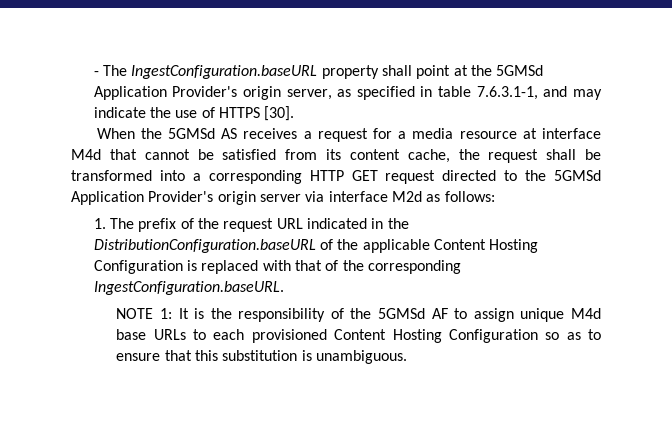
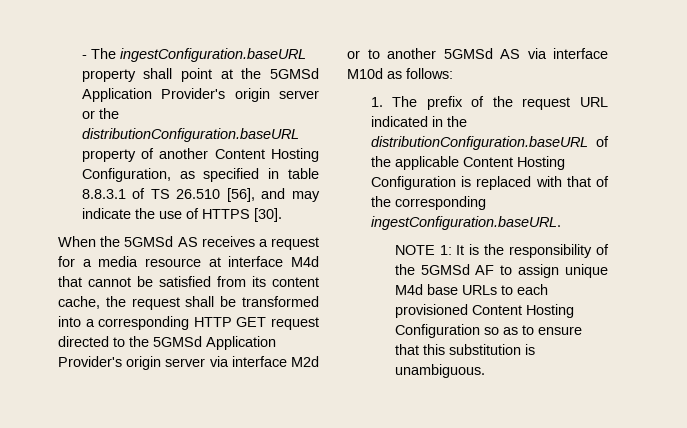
- - The IngestConfiguration.baseURL property shall point at the 5GMSd Application Provider's origin server, as specified in table 7.6.3.1-1, and may indicate the use of HTTPS [30].
+ - The ingestConfiguration.baseURL property shall point at the 5GMSd Application Provider's origin server or the distributionConfiguration.baseURL property of another Content Hosting Configuration, as specified in table 8.8.3.1 of TS 26.510 [56], and may indicate the use of HTTPS [30].
- When the 5GMSd AS receives a request for a media resource at interface M4d that cannot be satisfied from its content cache, the request shall be transformed into a corresponding HTTP GET request directed to the 5GMSd Application Provider's origin server via interface M2d as follows:
+ When the 5GMSd AS receives a request for a media resource at interface M4d that cannot be satisfied from its content cache, the request shall be transformed into a corresponding HTTP GET request directed to the 5GMSd Application Provider's origin server via interface M2d or to another 5GMSd AS via interface M10d as follows:
- 1. The prefix of the request URL indicated in the DistributionConfiguration.baseURL of the applicable Content Hosting Configuration is replaced with that of the corresponding IngestConfiguration.baseURL.
+ 1. The prefix of the request URL indicated in the distributionConfiguration.baseURL of the applicable Content Hosting Configuration is replaced with that of the corresponding ingestConfiguration.baseURL.

